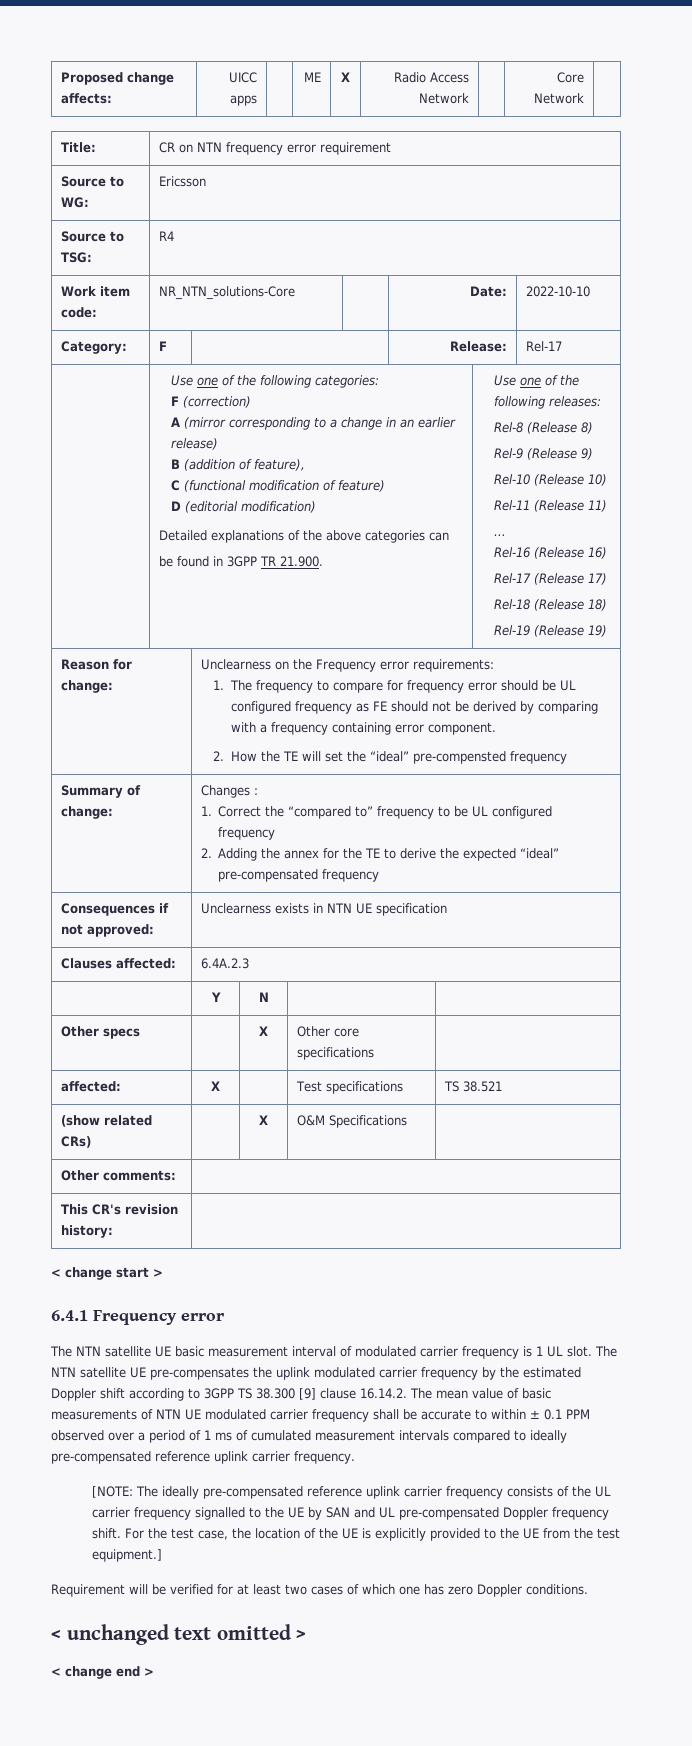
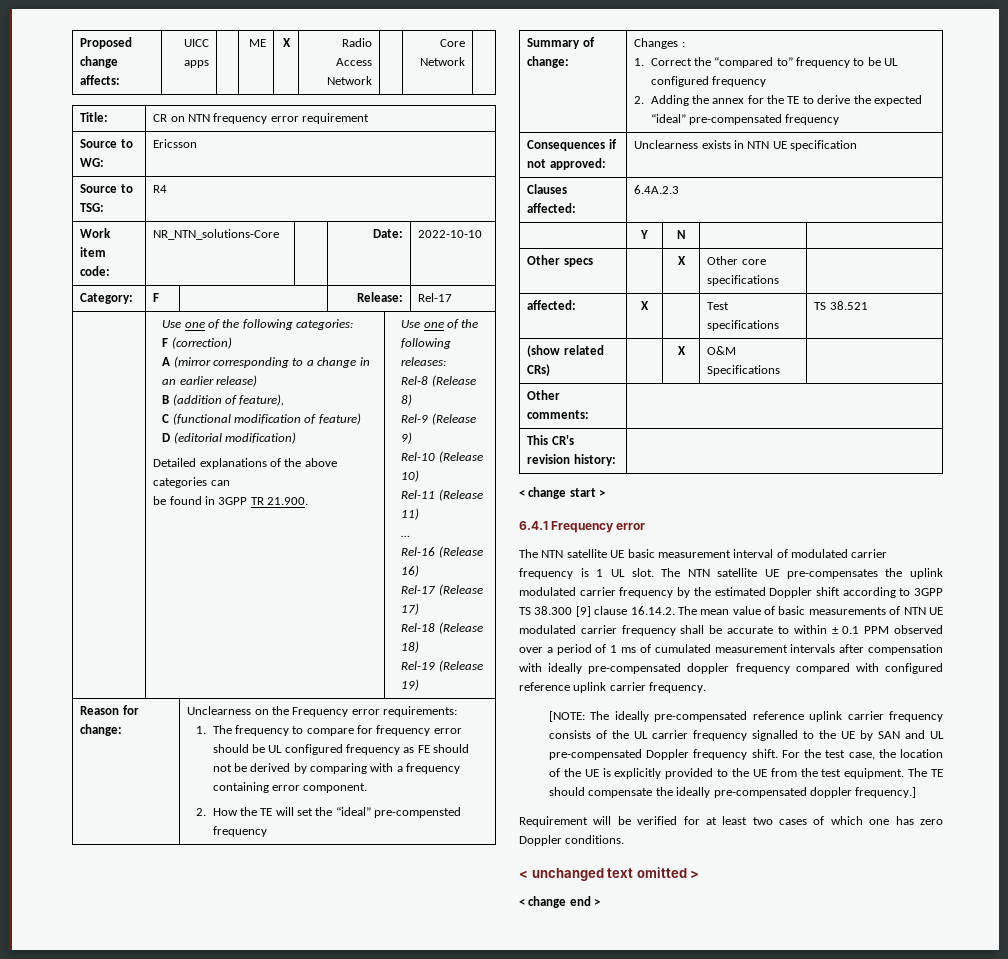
- The NTN satellite UE pre-compensates the uplink modulated carrier frequency by the estimated Doppler shift according to 3GPP TS 38.300 [9] clause 16.14.2. The mean value of basic measurements of NTN UE modulated carrier frequency shall be accurate to within ± 0.1 PPM observed over a period of 1 ms of cumulated measurement intervals compared to ideally pre-compensated reference uplink carrier frequency.
+ The NTN satellite UE pre-compensates the uplink modulated carrier frequency by the estimated Doppler shift according to 3GPP TS 38.300 [9] clause 16.14.2. The mean value of basic measurements of NTN UE modulated carrier frequency shall be accurate to within ± 0.1 PPM observed over a period of 1 ms of cumulated measurement intervals after compensation with ideally pre-compensated doppler frequency compared with configured reference uplink carrier frequency.
- For the test case, the location of the UE is explicitly provided to the UE from the test equipment.]
+ For the test case, the location of the UE is explicitly provided to the UE from the test equipment. The TE should compensate the ideally pre-compensated doppler frequency.]

